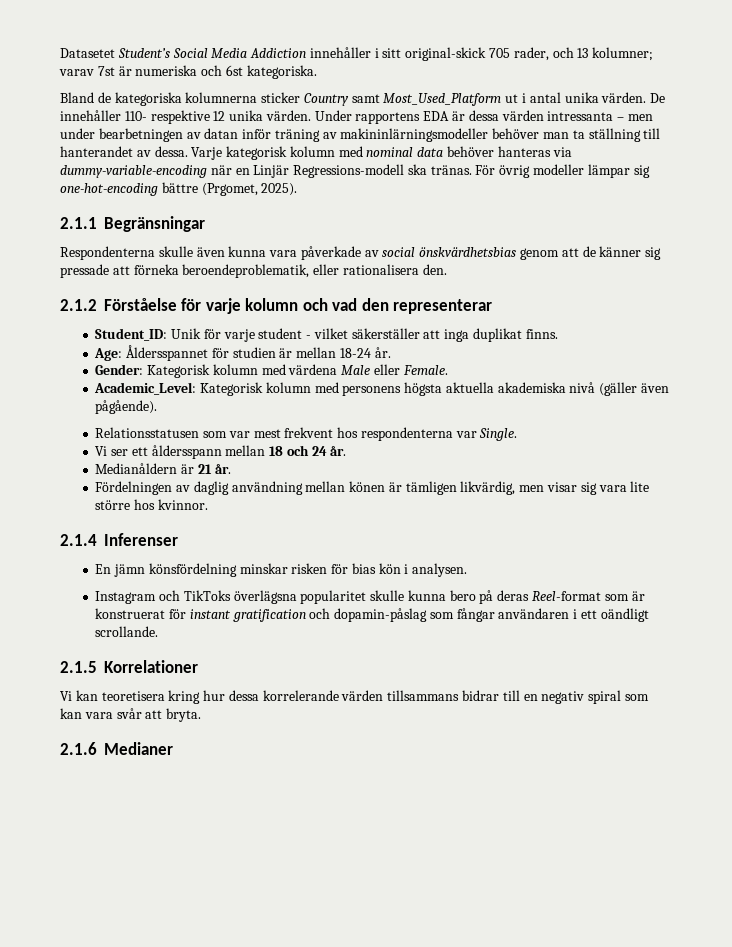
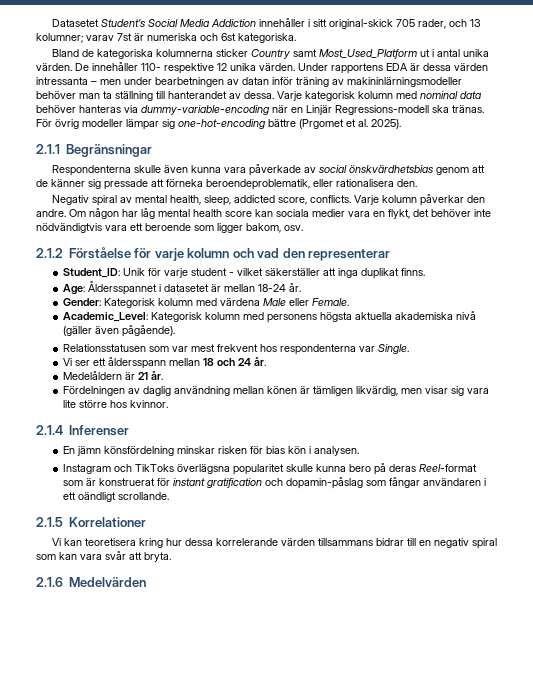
- För övrig modeller lämpar sig one-hot-encoding bättre (Prgomet, 2025).
+ För övrig modeller lämpar sig one-hot-encoding bättre (Prgomet et al. 2025).
+ Negativ spiral av mental health, sleep, addicted score, conflicts. Varje kolumn påverkar den andre. Om någon har låg mental health score kan sociala medier vara en flykt, det behöver inte nödvändigtvis vara ett beroende som ligger bakom, osv.
- Age: Åldersspannet för studien är mellan 18-24 år.
+ Age: Åldersspannet i datasetet är mellan 18-24 år.
- Medianåldern är 21 år.
+ Medelåldern är 21 år.
- 2.1.6 Medianer
+ 2.1.6 Medelvärden

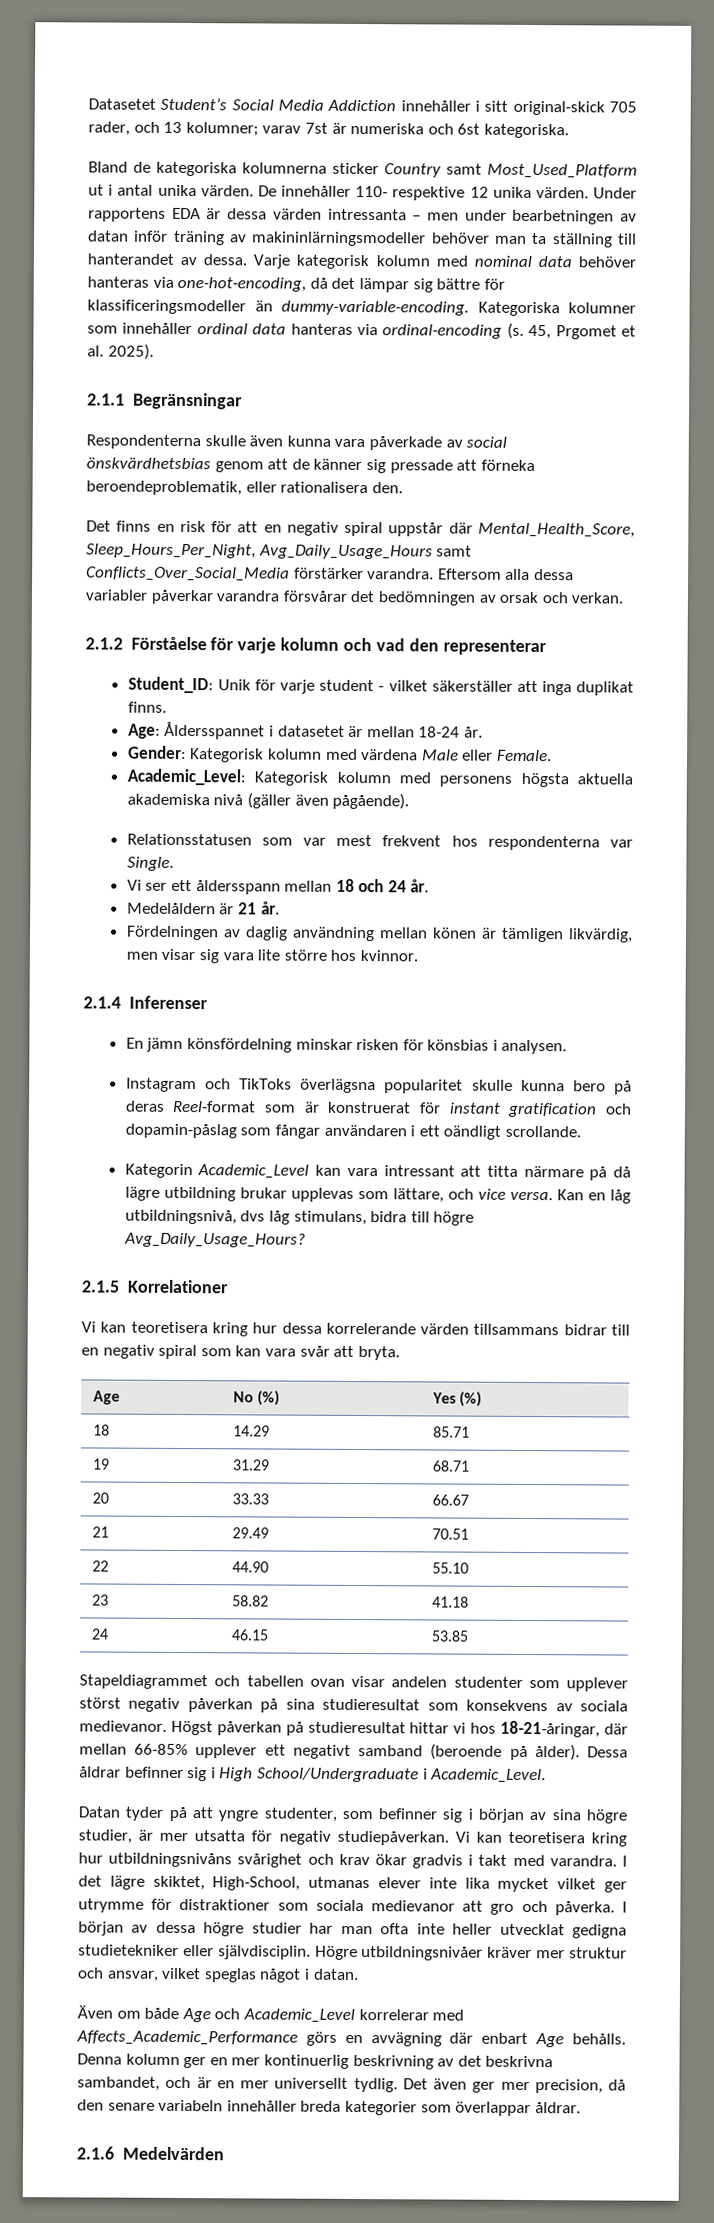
- Varje kategorisk kolumn med nominal data behöver hanteras via dummy-variable-encoding när en Linjär Regressions-modell ska tränas. För övrig modeller lämpar sig one-hot-encoding bättre (Prgomet et al. 2025).
+ Varje kategorisk kolumn med nominal data behöver hanteras via one-hot-encoding, då det lämpar sig bättre för klassificeringsmodeller än dummy-variable-encoding. Kategoriska kolumner som innehåller ordinal data hanteras via ordinal-encoding (s. 45, Prgomet et al. 2025).
- Negativ spiral av mental health, sleep, addicted score, conflicts. Varje kolumn påverkar den andre. Om någon har låg mental health score kan sociala medier vara en flykt, det behöver inte nödvändigtvis vara ett beroende som ligger bakom, osv.
+ Det finns en risk för att en negativ spiral uppstår där Mental_Health_Score, Sleep_Hours_Per_Night, Avg_Daily_Usage_Hours samt Conflicts_Over_Social_Media förstärker varandra. Eftersom alla dessa variabler påverkar varandra försvårar det bedömningen av orsak och verkan.
- En jämn könsfördelning minskar risken för bias kön i analysen.
+ En jämn könsfördelning minskar risken för könsbias i analysen.
+ Kategorin Academic_Level kan vara intressant att titta närmare på då lägre utbildning brukar upplevas som lättare, och vice versa. Kan en låg utbildningsnivå, dvs låg stimulans, bidra till högre Avg_Daily_Usage_Hours?
+ Age | No (%) | Yes (%)
+ 18 | 14.29 | 85.71
+ 19 | 31.29 | 68.71
+ 20 | 33.33 | 66.67
+ 21 | 29.49 | 70.51
+ 22 | 44.90 | 55.10
+ 23 | 58.82 | 41.18
+ 24 | 46.15 | 53.85
+ Stapeldiagrammet och tabellen ovan visar andelen studenter som upplever störst negativ påverkan på sina studieresultat som konsekvens av sociala medievanor. Högst påverkan på studieresultat hittar vi hos 18-21-åringar, där mellan 66-85% upplever ett negativt samband (beroende på ålder). Dessa åldrar befinner sig i High School/Undergraduate i Academic_Level.
+ Datan tyder på att yngre studenter, som befinner sig i början av sina högre studier, är mer utsatta för negativ studiepåverkan. Vi kan teoretisera kring hur utbildningsnivåns svårighet och krav ökar gradvis i takt med varandra. I det lägre skiktet, High-School, utmanas elever inte lika mycket vilket ger utrymme för distraktioner som sociala medievanor att gro och påverka. I början av dessa högre studier har man ofta inte heller utvecklat gedigna studietekniker eller självdisciplin. Högre utbildningsnivåer kräver mer struktur och ansvar, vilket speglas något i datan.
+ Även om både Age och Academic_Level korrelerar med Affects_Academic_Performance görs en avvägning där enbart Age behålls. Denna kolumn ger en mer kontinuerlig beskrivning av det beskrivna sambandet, och är en mer universellt tydlig. Det även ger mer precision, då den senare variabeln innehåller breda kategorier som överlappar åldrar.

